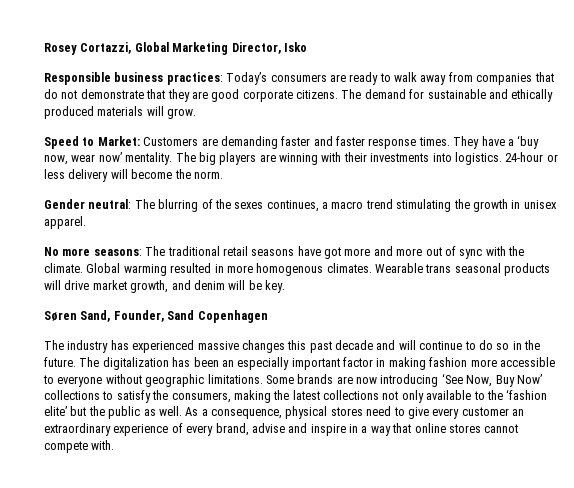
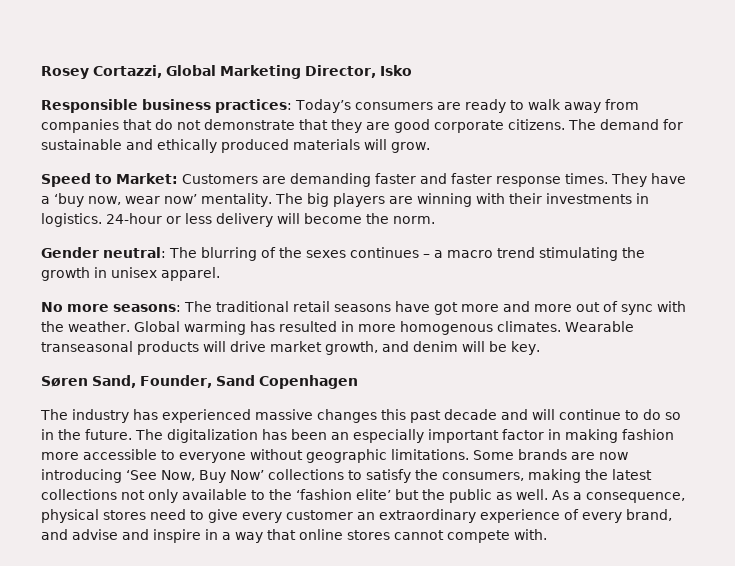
- The big players are winning with their investments into logistics.
+ The big players are winning with their investments in logistics.
- Gender neutral: The blurring of the sexes continues, a macro trend stimulating the growth in unisex apparel.
+ Gender neutral: The blurring of the sexes continues – a macro trend stimulating the growth in unisex apparel.
- No more seasons: The traditional retail seasons have got more and more out of sync with the climate.
+ No more seasons: The traditional retail seasons have got more and more out of sync with the weather.
- Global warming resulted in more homogenous climates.
+ Global warming has resulted in more homogenous climates.
- Wearable trans seasonal products will drive market growth, and denim will be key.
+ Wearable transeasonal products will drive market growth, and denim will be key.
- As a consequence, physical stores need to give every customer an extraordinary experience of every brand, advise and inspire in a way that online stores cannot compete with.
+ As a consequence, physical stores need to give every customer an extraordinary experience of every brand, and advise and inspire in a way that online stores cannot compete with.

